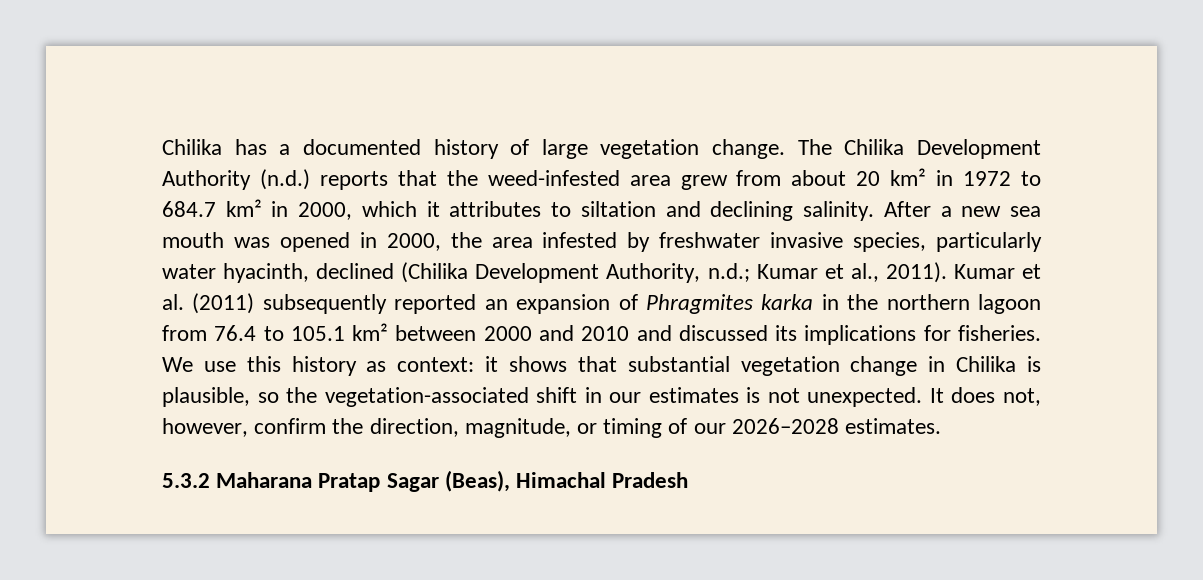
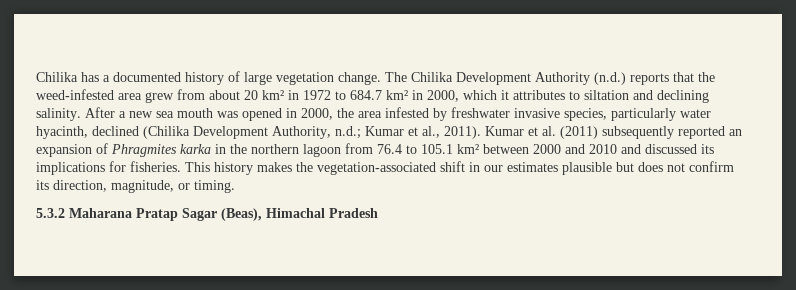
- We use this history as context: it shows that substantial vegetation change in Chilika is plausible, so the vegetation-associated shift in our estimates is not unexpected. It does not, however, confirm the direction, magnitude, or timing of our 2026–2028 estimates.
+ This history makes the vegetation-associated shift in our estimates plausible but does not confirm its direction, magnitude, or timing.

